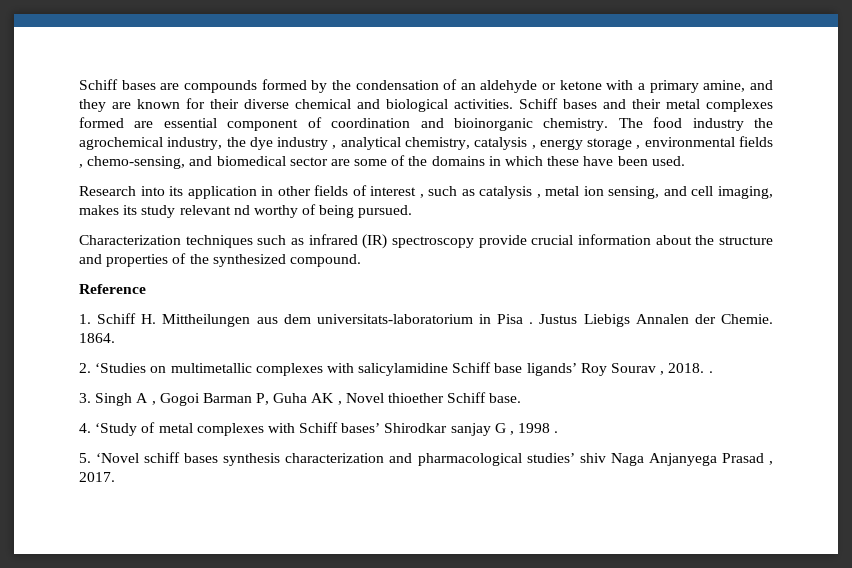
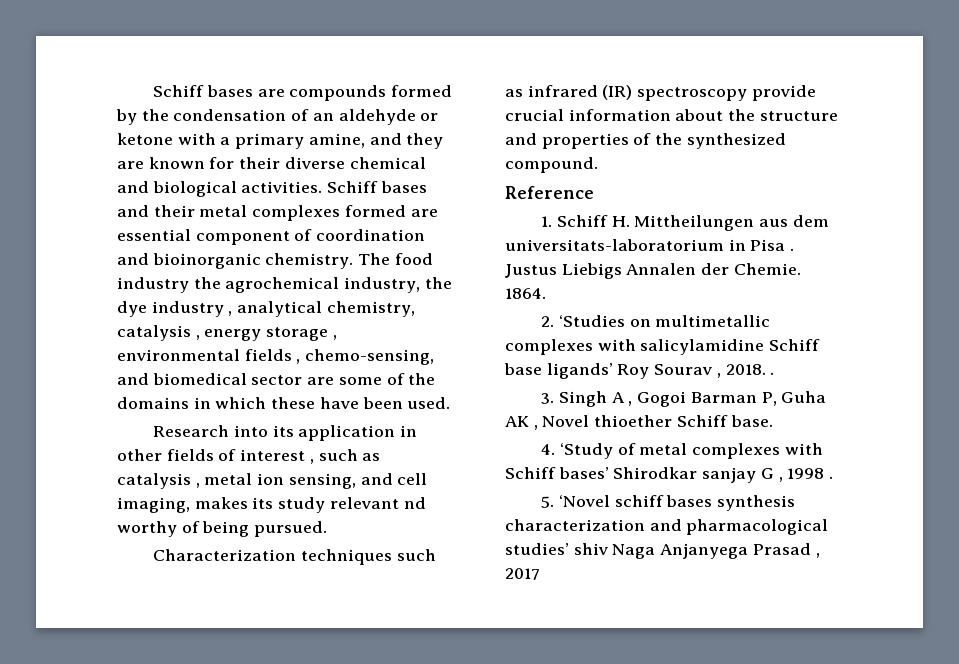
- 5. ‘Novel schiff bases synthesis characterization and pharmacological studies’ shiv Naga Anjanyega Prasad , 2017.
+ 5. ‘Novel schiff bases synthesis characterization and pharmacological studies’ shiv Naga Anjanyega Prasad , 2017

